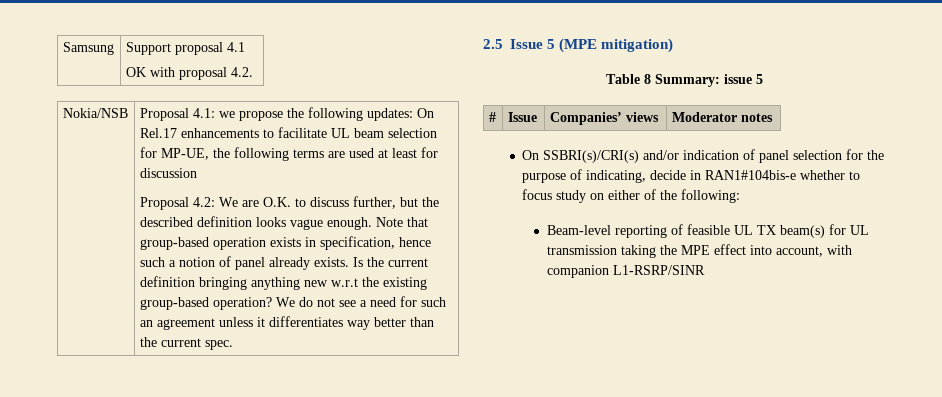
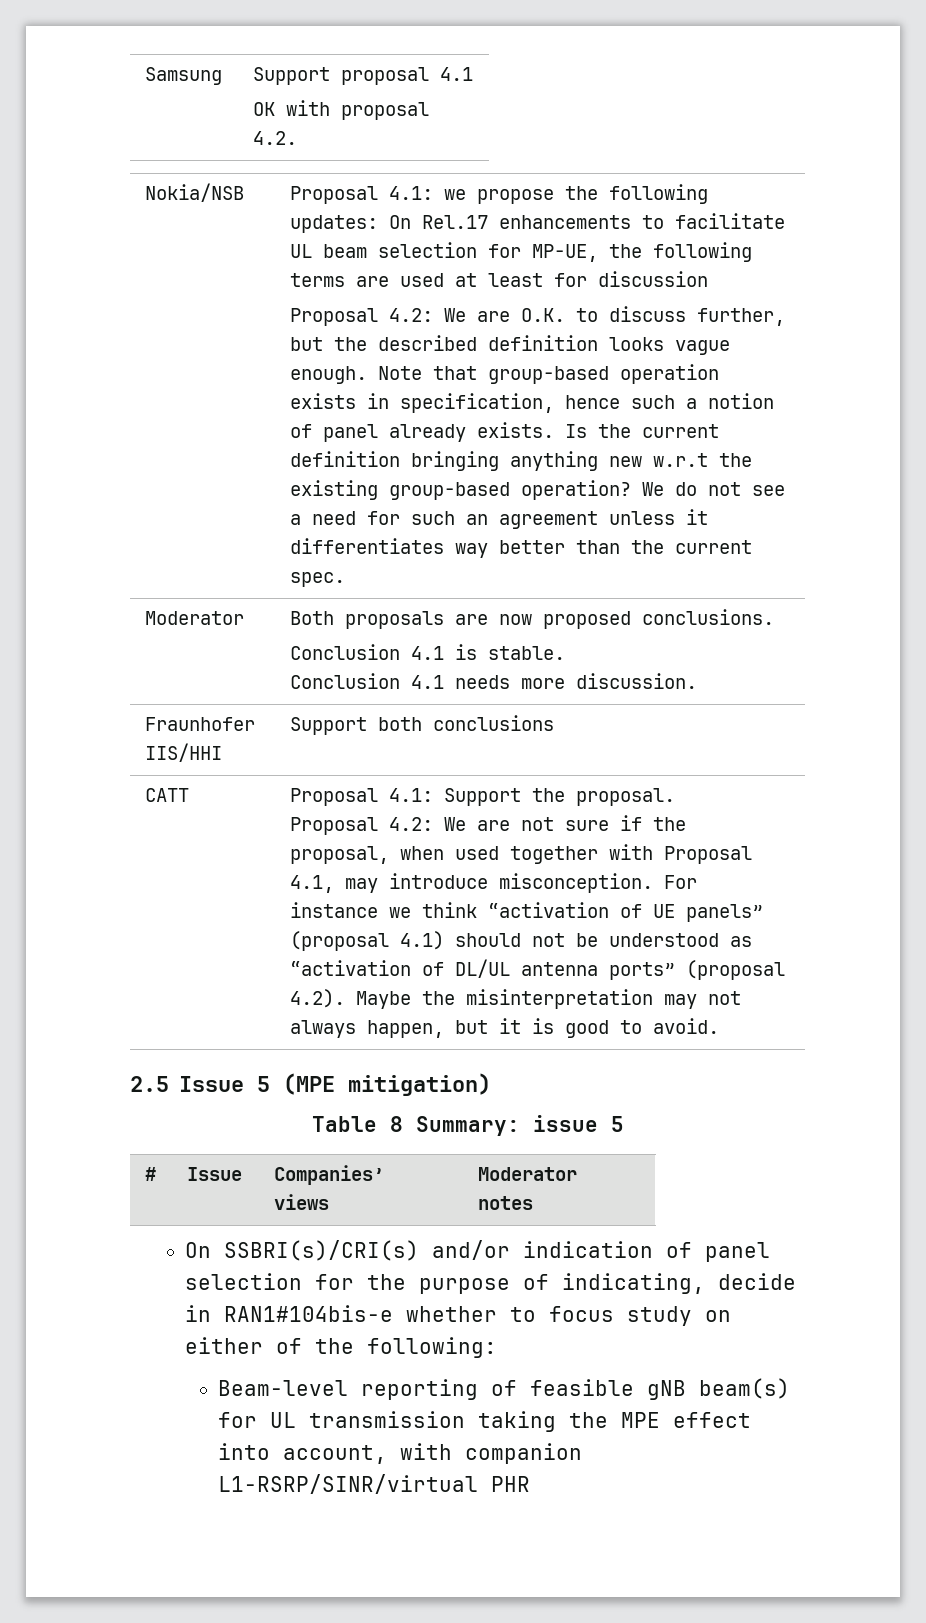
+ Moderator | Both proposals are now proposed conclusions.
+ Conclusion 4.1 is stable.
+ Conclusion 4.1 needs more discussion.
+ Fraunhofer IIS/HHI | Support both conclusions
+ CATT | Proposal 4.1: Support the proposal.
+ Proposal 4.2: We are not sure if the proposal, when used together with Proposal 4.1, may introduce misconception. For instance we think “activation of UE panels” (proposal 4.1) should not be understood as “activation of DL/UL antenna ports” (proposal 4.2). Maybe the misinterpretation may not always happen, but it is good to avoid.
- Beam-level reporting of feasible UL TX beam(s) for UL transmission taking the MPE effect into account, with companion L1-RSRP/SINR
+ Beam-level reporting of feasible gNB beam(s) for UL transmission taking the MPE effect into account, with companion L1-RSRP/SINR/virtual PHR

